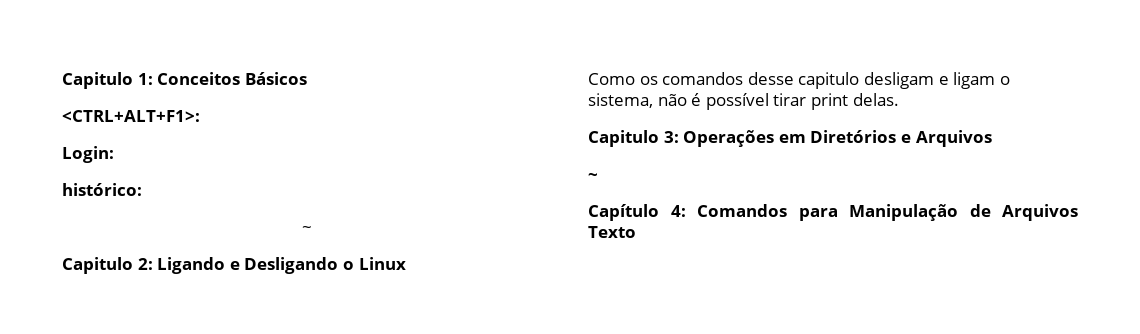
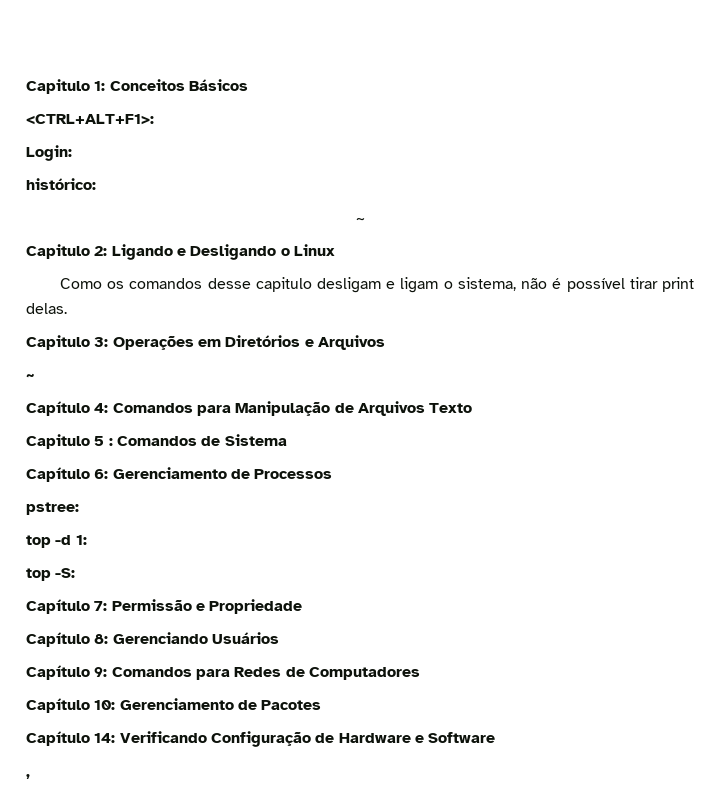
+ Capitulo 5 : Comandos de Sistema
+ Capítulo 6: Gerenciamento de Processos
+ pstree:
+ top -d 1:
+ top -S:
+ Capítulo 7: Permissão e Propriedade
+ Capítulo 8: Gerenciando Usuários
+ Capítulo 9: Comandos para Redes de Computadores
+ Capítulo 10: Gerenciamento de Pacotes
+ Capítulo 14: Verificando Configuração de Hardware e Software
+ ,

